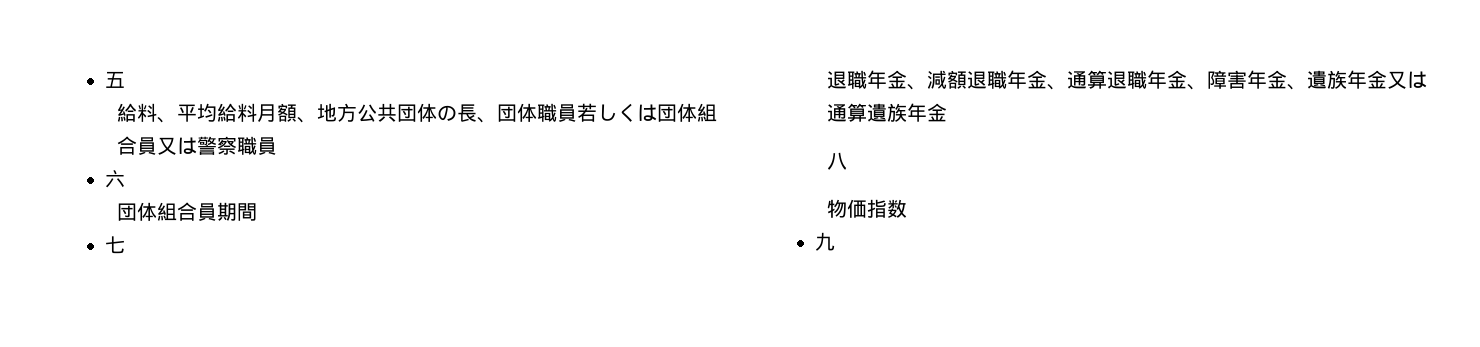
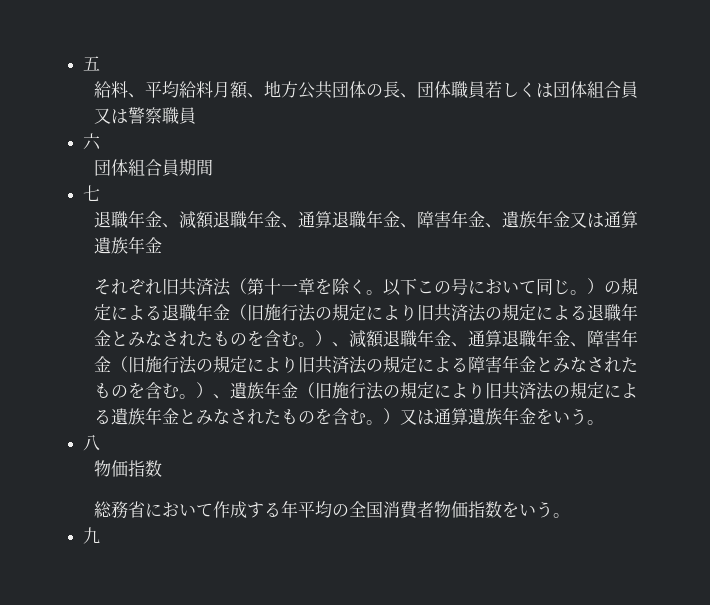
+ それぞれ旧共済法（第十一章を除く。以下この号において同じ。）の規定による退職年金（旧施行法の規定により旧共済法の規定による退職年金とみなされたものを含む。）、減額退職年金、通算退職年金、障害年金（旧施行法の規定により旧共済法の規定による障害年金とみなされたものを含む。）、遺族年金（旧施行法の規定により旧共済法の規定による遺族年金とみなされたものを含む。）又は通算遺族年金をいう。
  八
  物価指数
+ 総務省において作成する年平均の全国消費者物価指数をいう。

